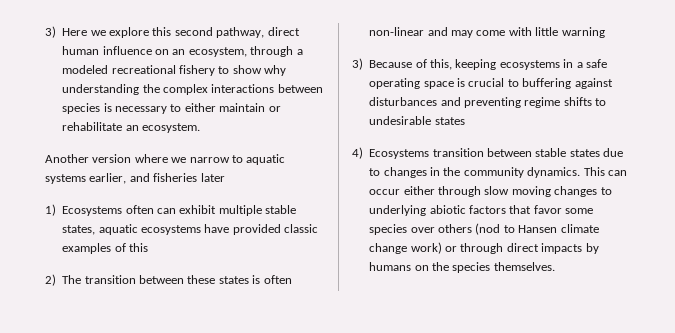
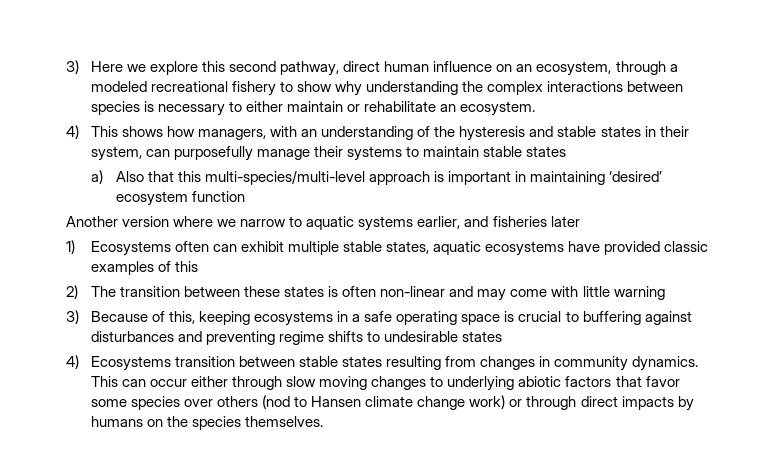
+ 4) This shows how managers, with an understanding of the hysteresis and stable states in their system, can purposefully manage their systems to maintain stable states
+ a) Also that this multi-species/multi-level approach is important in maintaining ‘desired’ ecosystem function
- 4) Ecosystems transition between stable states due to changes in the community dynamics.
+ 4) Ecosystems transition between stable states resulting from changes in community dynamics.

